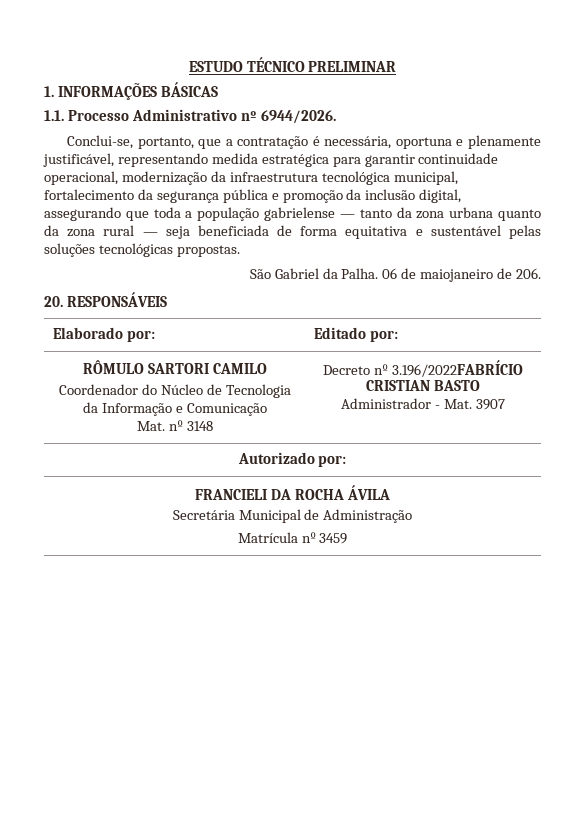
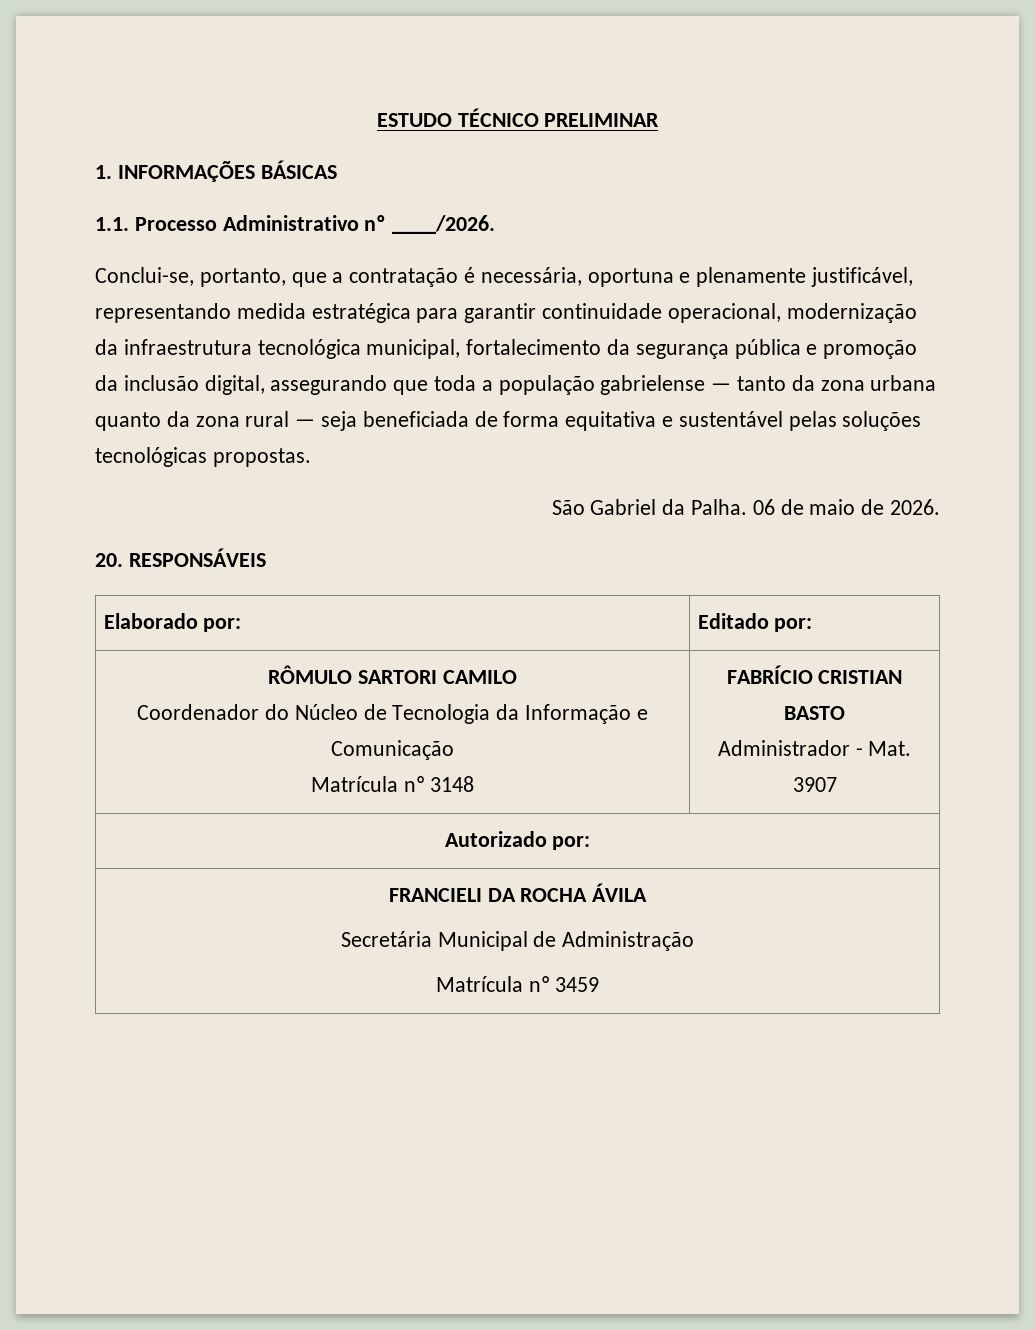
- 1.1. Processo Administrativo nº 6944/2026.
+ 1.1. Processo Administrativo nº ____/2026.
- 06 de maiojaneiro de 206.
+ 06 de maio de 2026.
  RÔMULO SARTORI CAMILO
  Coordenador do Núcleo de Tecnologia da Informação e Comunicação
- Mat. nº 3148 | Decreto nº 3.196/2022FABRÍCIO CRISTIAN BASTO
+ Matrícula nº 3148 | FABRÍCIO CRISTIAN BASTO

